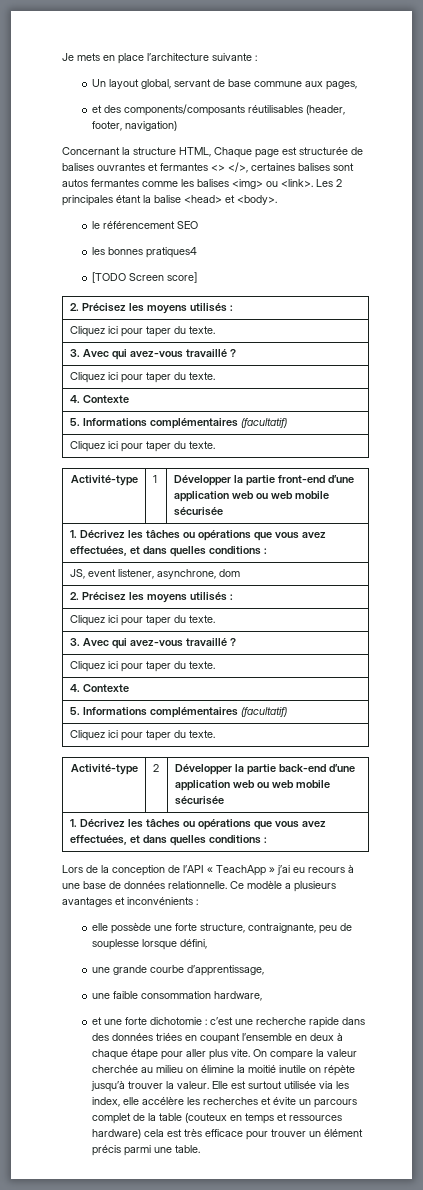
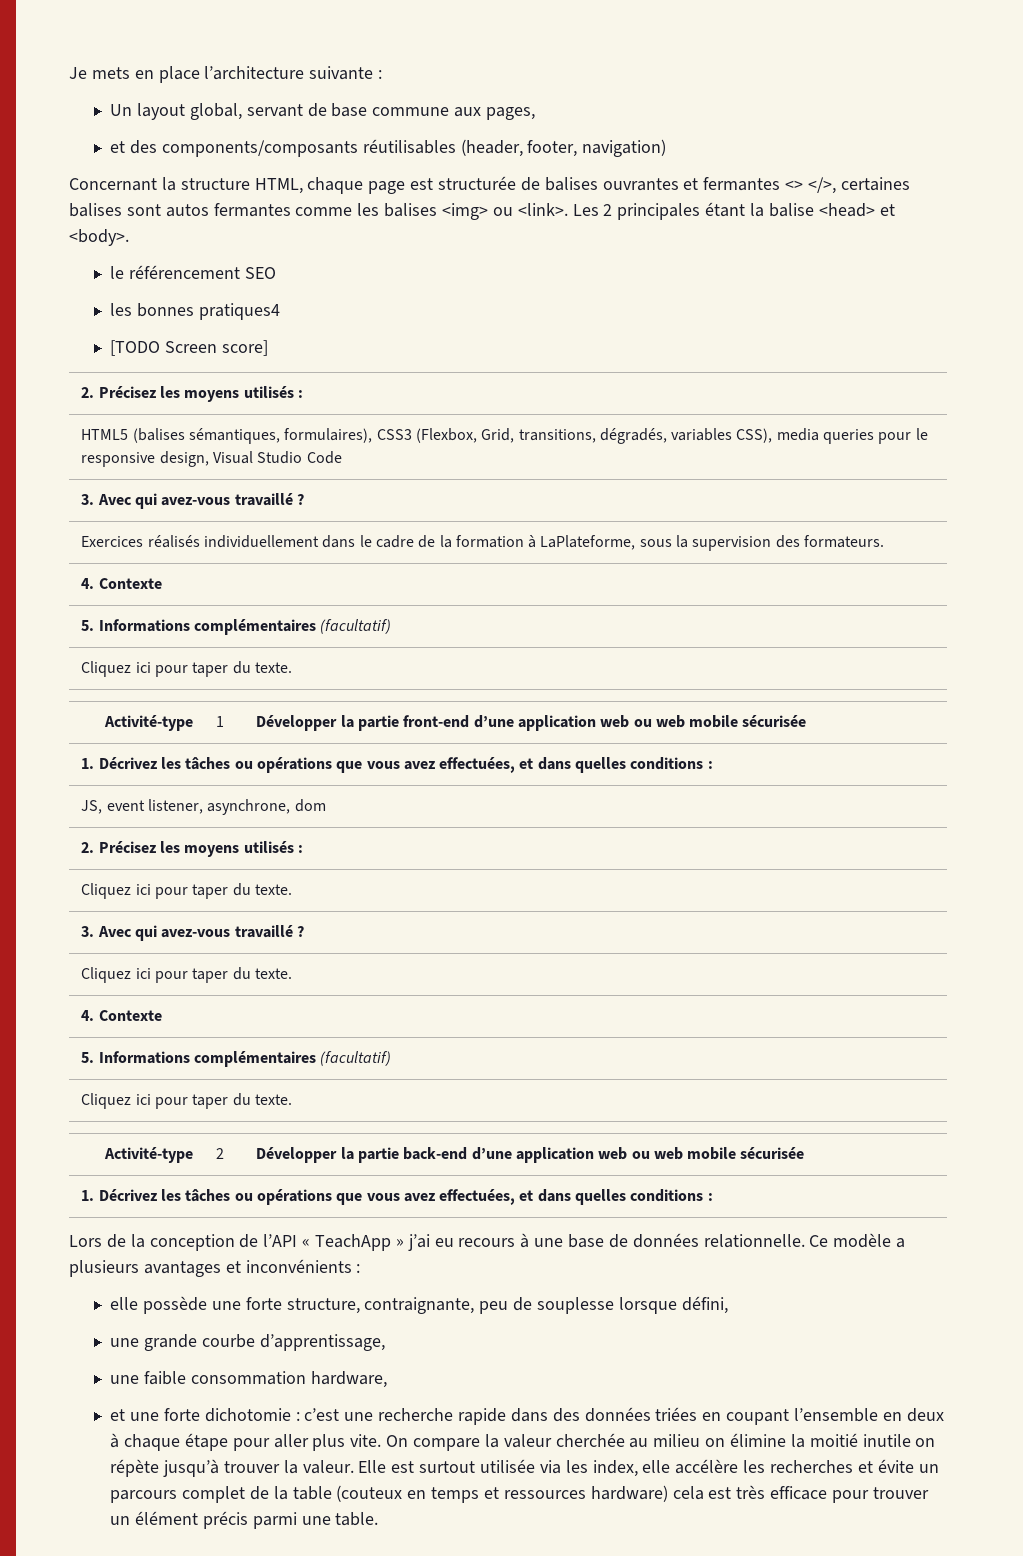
- Concernant la structure HTML, Chaque page est structurée de balises ouvrantes et fermantes <> </>, certaines balises sont autos fermantes comme les balises <img> ou <link>.
+ Concernant la structure HTML, chaque page est structurée de balises ouvrantes et fermantes <> </>, certaines balises sont autos fermantes comme les balises <img> ou <link>.
  [TODO Screen score]
  2. Précisez les moyens utilisés :
- Cliquez ici pour taper du texte.
+ HTML5 (balises sémantiques, formulaires), CSS3 (Flexbox, Grid, transitions, dégradés, variables CSS), media queries pour le responsive design, Visual Studio Code
  3. Avec qui avez-vous travaillé ?
- Cliquez ici pour taper du texte.
+ Exercices réalisés individuellement dans le cadre de la formation à LaPlateforme, sous la supervision des formateurs.

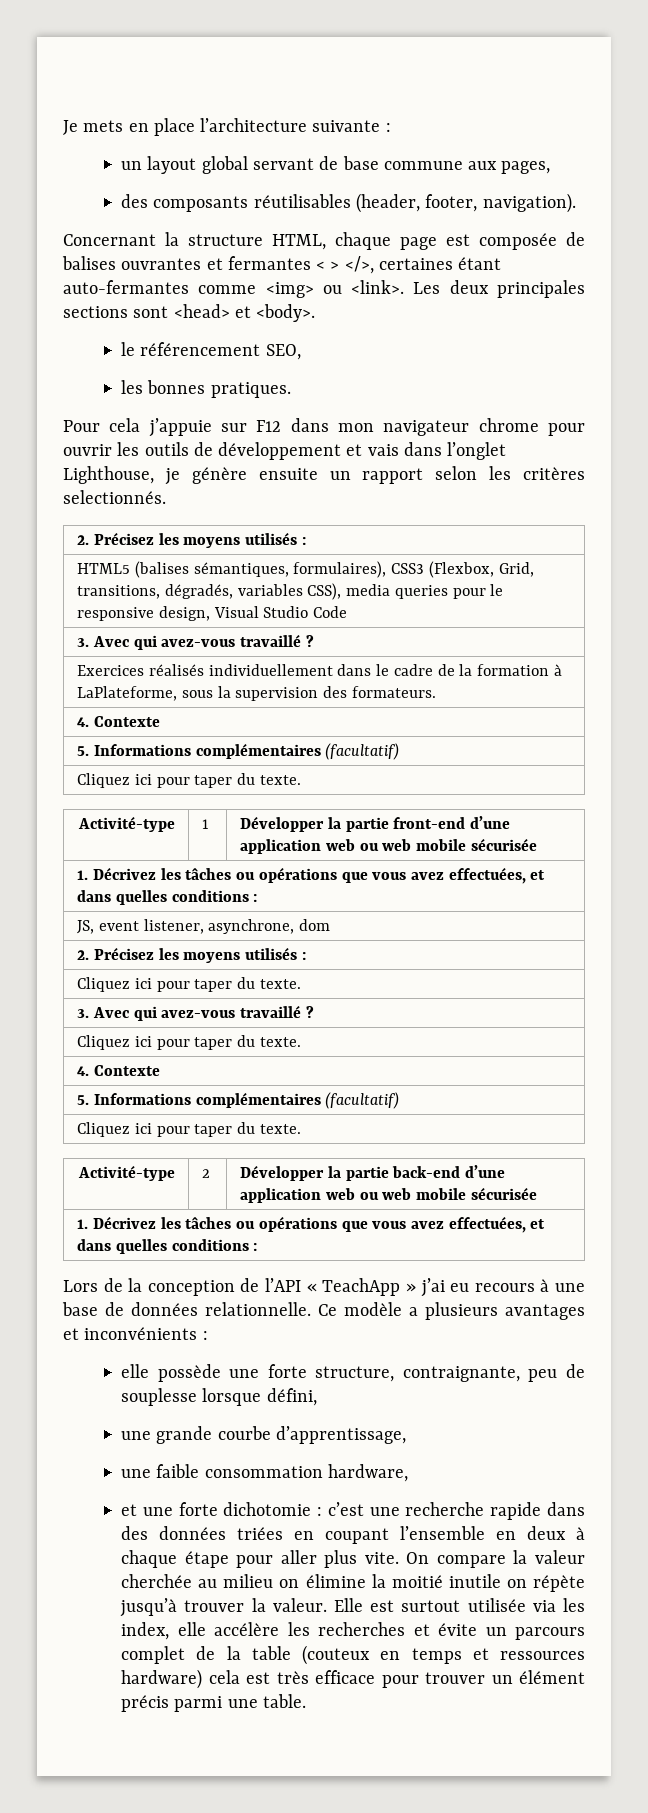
- Un layout global, servant de base commune aux pages,
+ un layout global servant de base commune aux pages,
- et des components/composants réutilisables (header, footer, navigation)
+ des composants réutilisables (header, footer, navigation).
- Concernant la structure HTML, chaque page est structurée de balises ouvrantes et fermantes <> </>, certaines balises sont autos fermantes comme les balises <img> ou <link>. Les 2 principales étant la balise <head> et <body>.
+ Concernant la structure HTML, chaque page est composée de balises ouvrantes et fermantes < > </>, certaines étant auto-fermantes comme <img> ou <link>. Les deux principales sections sont <head> et <body>.
- le référencement SEO
+ le référencement SEO,
- les bonnes pratiques4
- [TODO Screen score]
+ les bonnes pratiques.
+ Pour cela j’appuie sur F12 dans mon navigateur chrome pour ouvrir les outils de développement et vais dans l’onglet Lighthouse, je génère ensuite un rapport selon les critères selectionnés.

